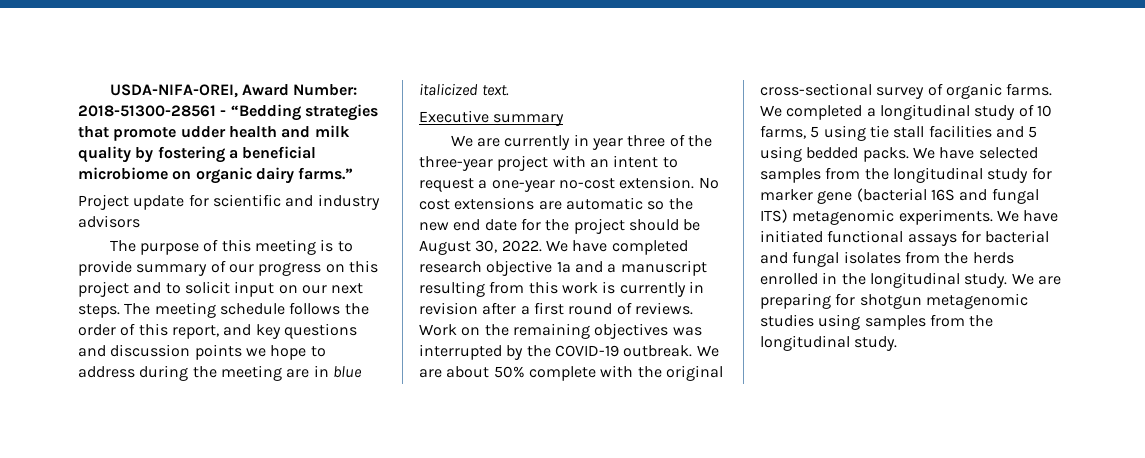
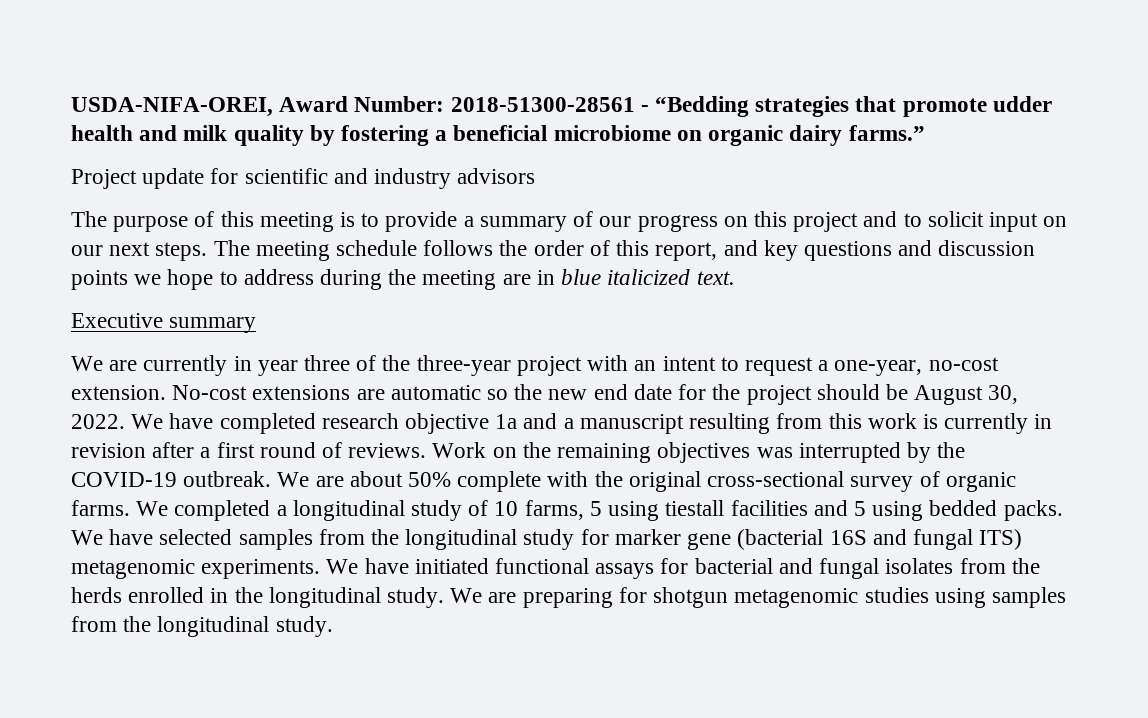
- The purpose of this meeting is to provide summary of our progress on this project and to solicit input on our next steps.
+ The purpose of this meeting is to provide a summary of our progress on this project and to solicit input on our next steps.
- We are currently in year three of the three-year project with an intent to request a one-year no-cost extension.
+ We are currently in year three of the three-year project with an intent to request a one-year, no-cost extension.
- No cost extensions are automatic so the new end date for the project should be August 30, 2022.
+ No-cost extensions are automatic so the new end date for the project should be August 30, 2022.
- We completed a longitudinal study of 10 farms, 5 using tie stall facilities and 5 using bedded packs.
+ We completed a longitudinal study of 10 farms, 5 using tiestall facilities and 5 using bedded packs.

